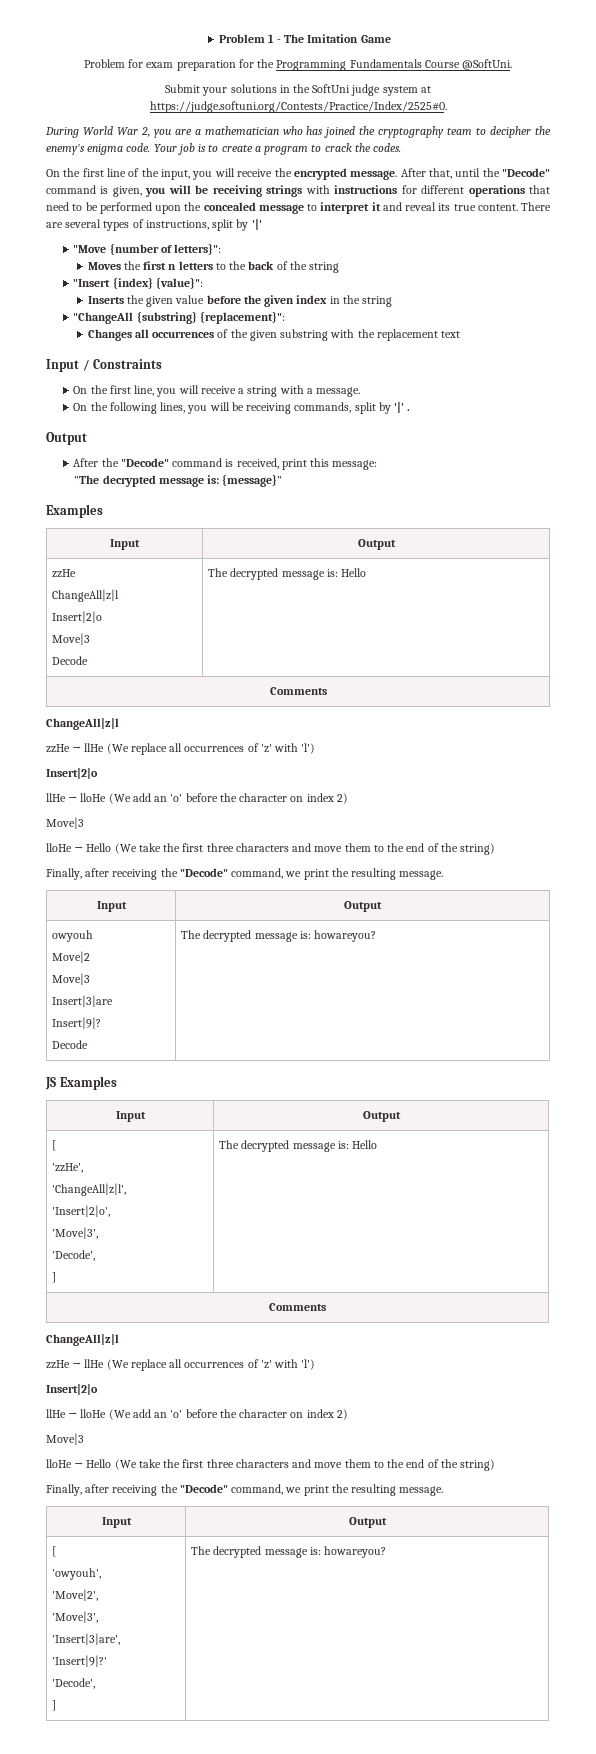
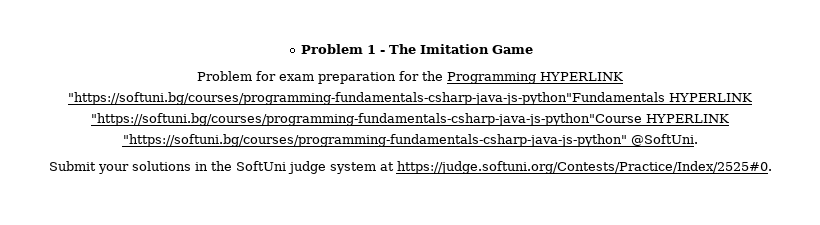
- Problem for exam preparation for the Programming Fundamentals Course @SoftUni.
+ Problem for exam preparation for the Programming HYPERLINK "https://softuni.bg/courses/programming-fundamentals-csharp-java-js-python"Fundamentals HYPERLINK "https://softuni.bg/courses/programming-fundamentals-csharp-java-js-python"Course HYPERLINK "https://softuni.bg/courses/programming-fundamentals-csharp-java-js-python" @SoftUni.
- During World War 2, you are a mathematician who has joined the cryptography team to decipher the enemy's enigma code. Your job is to create a program to crack the codes.
- On the first line of the input, you will receive the encrypted message. After that, until the "Decode" command is given, you will be receiving strings with instructions for different operations that need to be performed upon the concealed message to interpret it and reveal its true content. There are several types of instructions, split by '|'
- "Move {number of letters}":
- Moves the first n letters to the back of the string
- "Insert {index} {value}":
- Inserts the given value before the given index in the string
- "ChangeAll {substring} {replacement}":
- Changes all occurrences of the given substring with the replacement text
- Input / Constraints
- On the first line, you will receive a string with a message.
- On the following lines, you will be receiving commands, split by '|' .
- Output
- After the "Decode" command is received, print this message:
- "The decrypted message is: {message}"
- Examples
- Input | Output
- zzHe
- ChangeAll|z|l
- Insert|2|o
- Move|3
- Decode | The decrypted message is: Hello
- Comments
- ChangeAll|z|l
- zzHe → llHe (We replace all occurrences of 'z' with 'l')
- Insert|2|o
- llHe → lloHe (We add an 'o' before the character on index 2)
- Move|3
- lloHe → Hello (We take the first three characters and move them to the end of the string)
- Finally, after receiving the "Decode" command, we print the resulting message.
- Input | Output
- owyouh
- Move|2
- Move|3
- Insert|3|are
- Insert|9|?
- Decode | The decrypted message is: howareyou?
- JS Examples
- Input | Output
- [
- 'zzHe',
- 'ChangeAll|z|l',
- 'Insert|2|o',
- 'Move|3',
- 'Decode',
- ] | The decrypted message is: Hello
- Comments
- ChangeAll|z|l
- zzHe → llHe (We replace all occurrences of 'z' with 'l')
- Insert|2|o
- llHe → lloHe (We add an 'o' before the character on index 2)
- Move|3
- lloHe → Hello (We take the first three characters and move them to the end of the string)
- Finally, after receiving the "Decode" command, we print the resulting message.
- Input | Output
- [
- 'owyouh',
- 'Move|2',
- 'Move|3',
- 'Insert|3|are',
- 'Insert|9|?'
- 'Decode',
- ] | The decrypted message is: howareyou?

